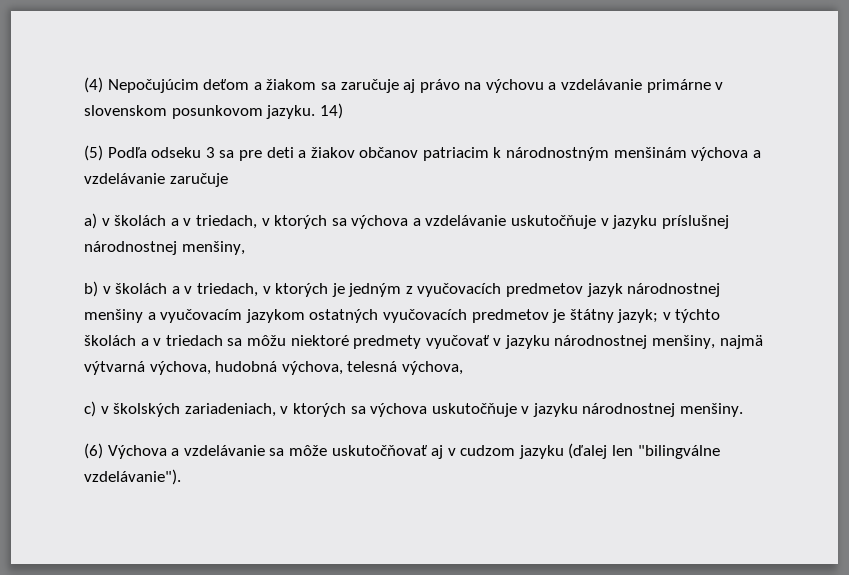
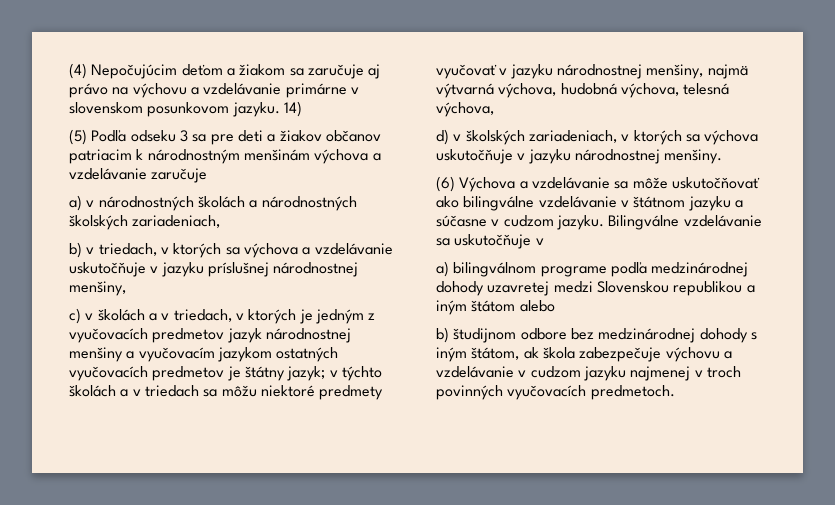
- a) v školách a v triedach, v ktorých sa výchova a vzdelávanie uskutočňuje v jazyku príslušnej národnostnej menšiny,
+ a) v národnostných školách a národnostných školských zariadeniach,
+ b) v triedach, v ktorých sa výchova a vzdelávanie uskutočňuje v jazyku príslušnej národnostnej menšiny,
- b) v školách a v triedach, v ktorých je jedným z vyučovacích predmetov jazyk národnostnej menšiny a vyučovacím jazykom ostatných vyučovacích predmetov je štátny jazyk; v týchto školách a v triedach sa môžu niektoré predmety vyučovať v jazyku národnostnej menšiny, najmä výtvarná výchova, hudobná výchova, telesná výchova,
+ c) v školách a v triedach, v ktorých je jedným z vyučovacích predmetov jazyk národnostnej menšiny a vyučovacím jazykom ostatných vyučovacích predmetov je štátny jazyk; v týchto školách a v triedach sa môžu niektoré predmety vyučovať v jazyku národnostnej menšiny, najmä výtvarná výchova, hudobná výchova, telesná výchova,
- c) v školských zariadeniach, v ktorých sa výchova uskutočňuje v jazyku národnostnej menšiny.
+ d) v školských zariadeniach, v ktorých sa výchova uskutočňuje v jazyku národnostnej menšiny.
- (6) Výchova a vzdelávanie sa môže uskutočňovať aj v cudzom jazyku (ďalej len "bilingválne vzdelávanie").
+ (6) Výchova a vzdelávanie sa môže uskutočňovať ako bilingválne vzdelávanie v štátnom jazyku a súčasne v cudzom jazyku. Bilingválne vzdelávanie sa uskutočňuje v
+ a) bilingválnom programe podľa medzinárodnej dohody uzavretej medzi Slovenskou republikou a iným štátom alebo
+ b) študijnom odbore bez medzinárodnej dohody s iným štátom, ak škola zabezpečuje výchovu a vzdelávanie v cudzom jazyku najmenej v troch povinných vyučovacích predmetoch.

